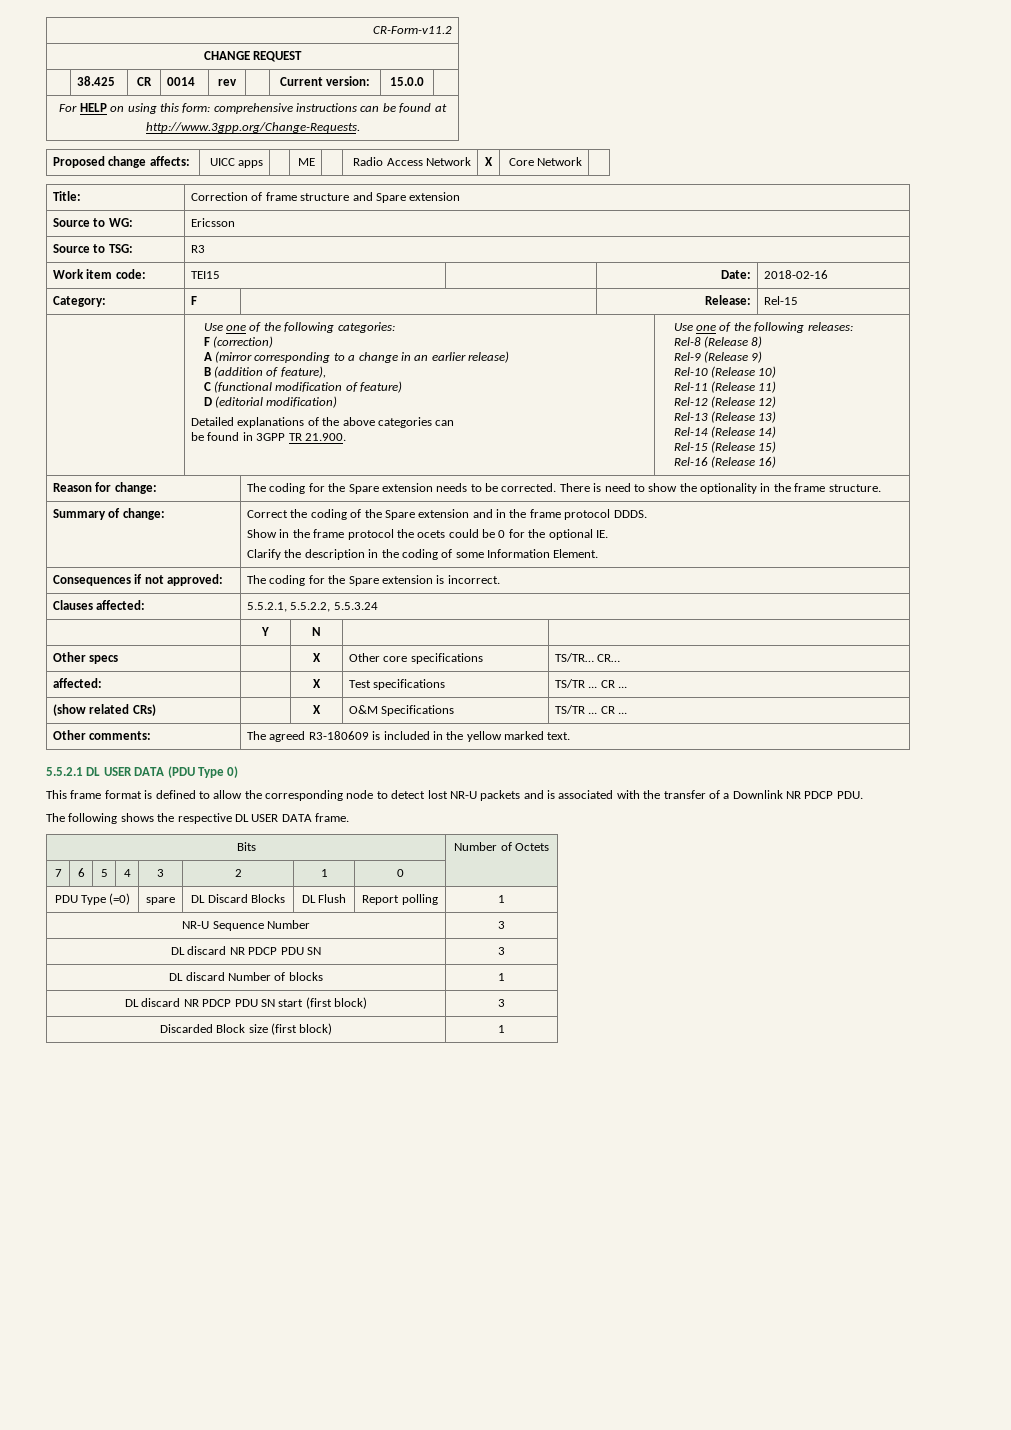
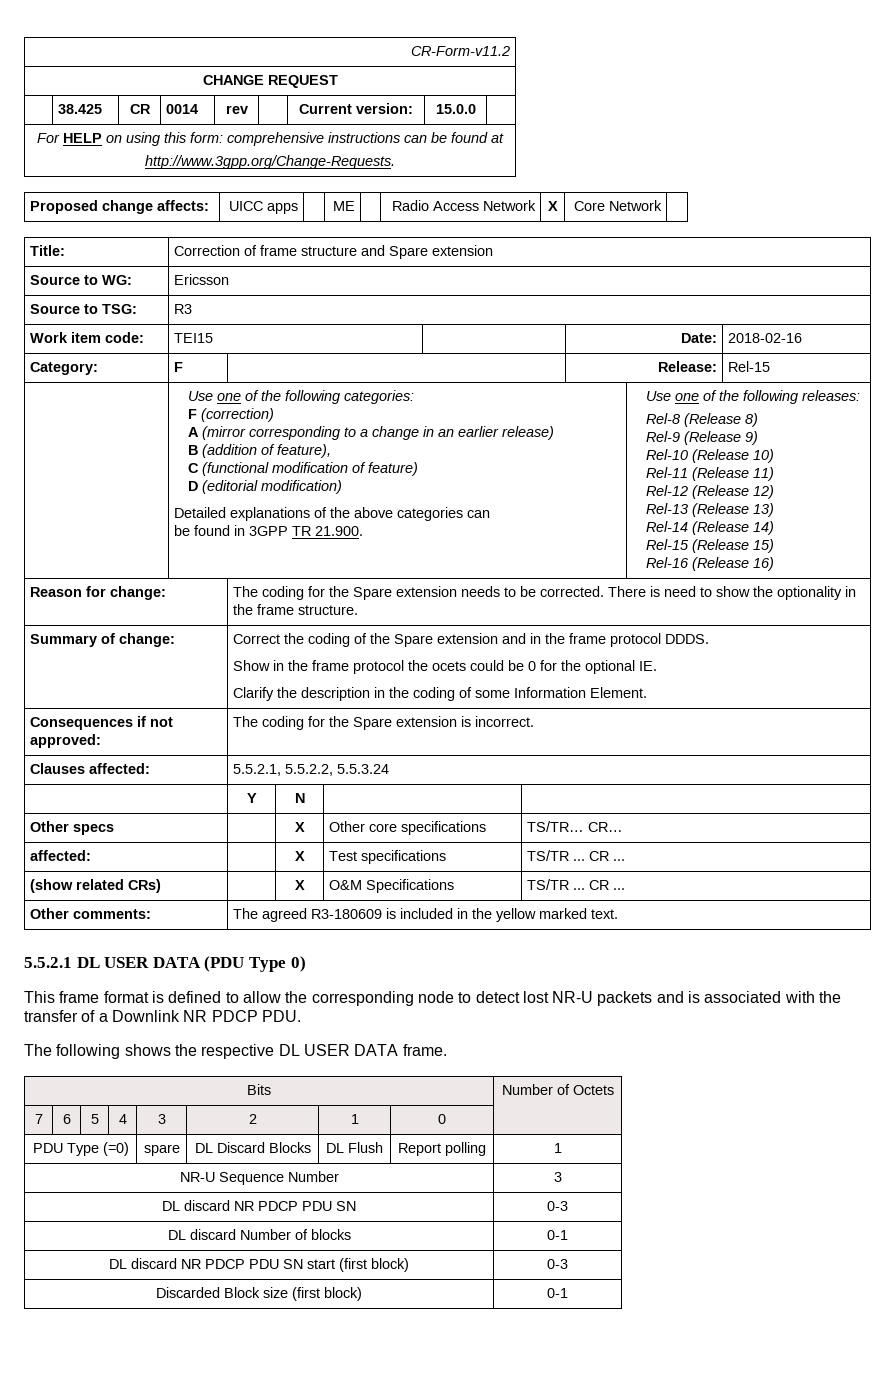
- DL discard NR PDCP PDU SN | 3
+ DL discard NR PDCP PDU SN | 0-3
- DL discard Number of blocks | 1
+ DL discard Number of blocks | 0-1
- DL discard NR PDCP PDU SN start (first block) | 3
+ DL discard NR PDCP PDU SN start (first block) | 0-3
- Discarded Block size (first block) | 1
+ Discarded Block size (first block) | 0-1

